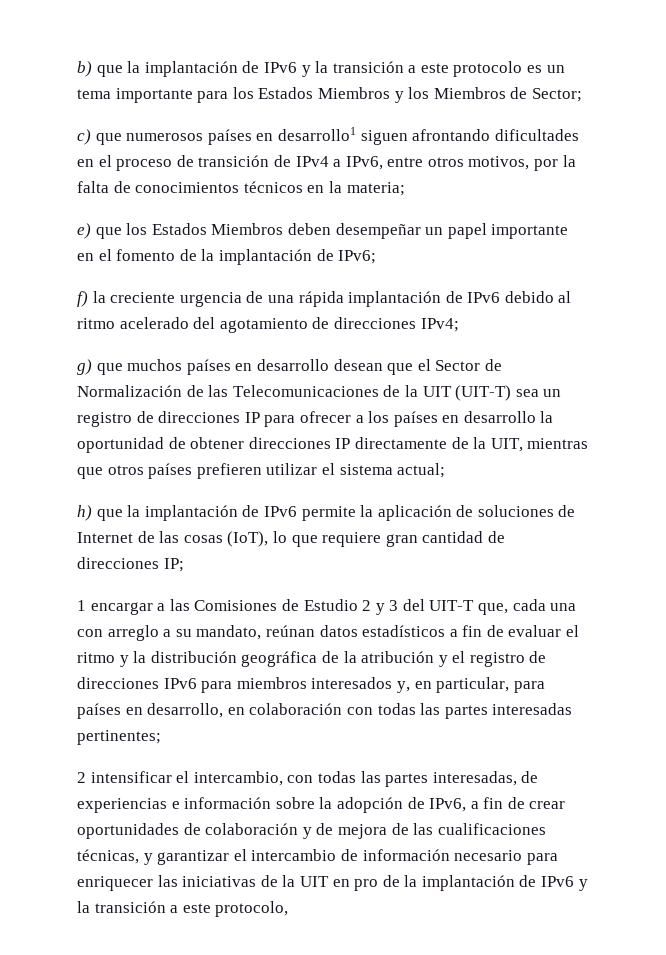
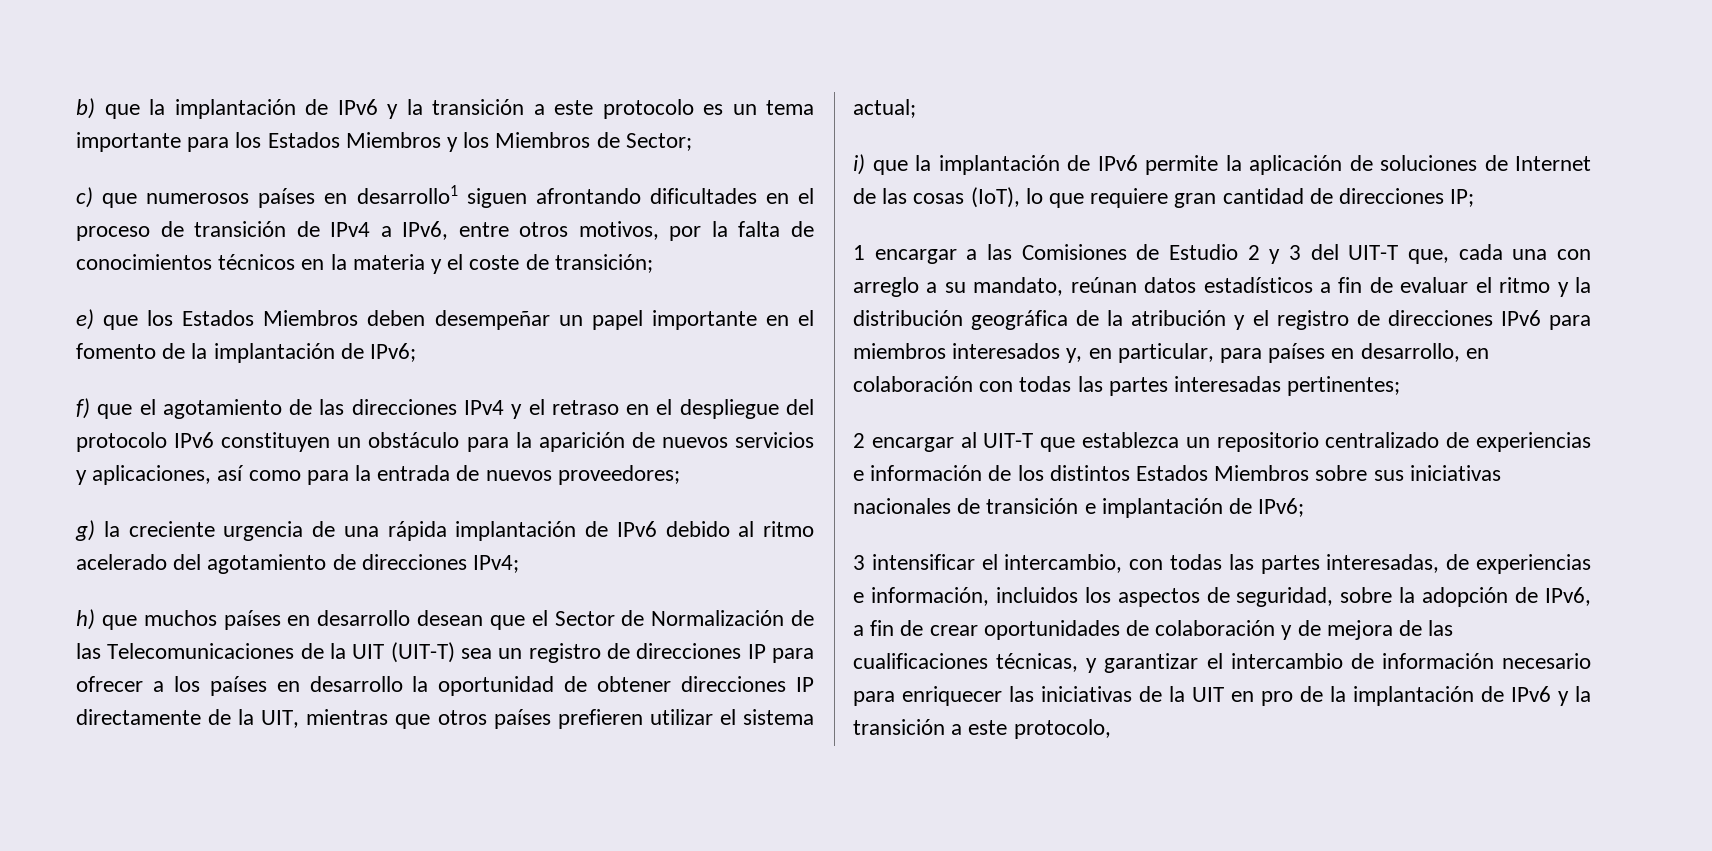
- c) que numerosos países en desarrollo1 siguen afrontando dificultades en el proceso de transición de IPv4 a IPv6, entre otros motivos, por la falta de conocimientos técnicos en la materia;
+ c) que numerosos países en desarrollo1 siguen afrontando dificultades en el proceso de transición de IPv4 a IPv6, entre otros motivos, por la falta de conocimientos técnicos en la materia y el coste de transición;
- f) la creciente urgencia de una rápida implantación de IPv6 debido al ritmo acelerado del agotamiento de direcciones IPv4;
+ f) que el agotamiento de las direcciones IPv4 y el retraso en el despliegue del protocolo IPv6 constituyen un obstáculo para la aparición de nuevos servicios y aplicaciones, así como para la entrada de nuevos proveedores;
+ g) la creciente urgencia de una rápida implantación de IPv6 debido al ritmo acelerado del agotamiento de direcciones IPv4;
- g) que muchos países en desarrollo desean que el Sector de Normalización de las Telecomunicaciones de la UIT (UIT-T) sea un registro de direcciones IP para ofrecer a los países en desarrollo la oportunidad de obtener direcciones IP directamente de la UIT, mientras que otros países prefieren utilizar el sistema actual;
+ h) que muchos países en desarrollo desean que el Sector de Normalización de las Telecomunicaciones de la UIT (UIT-T) sea un registro de direcciones IP para ofrecer a los países en desarrollo la oportunidad de obtener direcciones IP directamente de la UIT, mientras que otros países prefieren utilizar el sistema actual;
- h) que la implantación de IPv6 permite la aplicación de soluciones de Internet de las cosas (IoT), lo que requiere gran cantidad de direcciones IP;
+ i) que la implantación de IPv6 permite la aplicación de soluciones de Internet de las cosas (IoT), lo que requiere gran cantidad de direcciones IP;
- 2 intensificar el intercambio, con todas las partes interesadas, de experiencias e información sobre la adopción de IPv6, a fin de crear oportunidades de colaboración y de mejora de las cualificaciones técnicas, y garantizar el intercambio de información necesario para enriquecer las iniciativas de la UIT en pro de la implantación de IPv6 y la transición a este protocolo,
+ 2 encargar al UIT-T que establezca un repositorio centralizado de experiencias e información de los distintos Estados Miembros sobre sus iniciativas nacionales de transición e implantación de IPv6;
+ 3 intensificar el intercambio, con todas las partes interesadas, de experiencias e información, incluidos los aspectos de seguridad, sobre la adopción de IPv6, a fin de crear oportunidades de colaboración y de mejora de las cualificaciones técnicas, y garantizar el intercambio de información necesario para enriquecer las iniciativas de la UIT en pro de la implantación de IPv6 y la transición a este protocolo,

